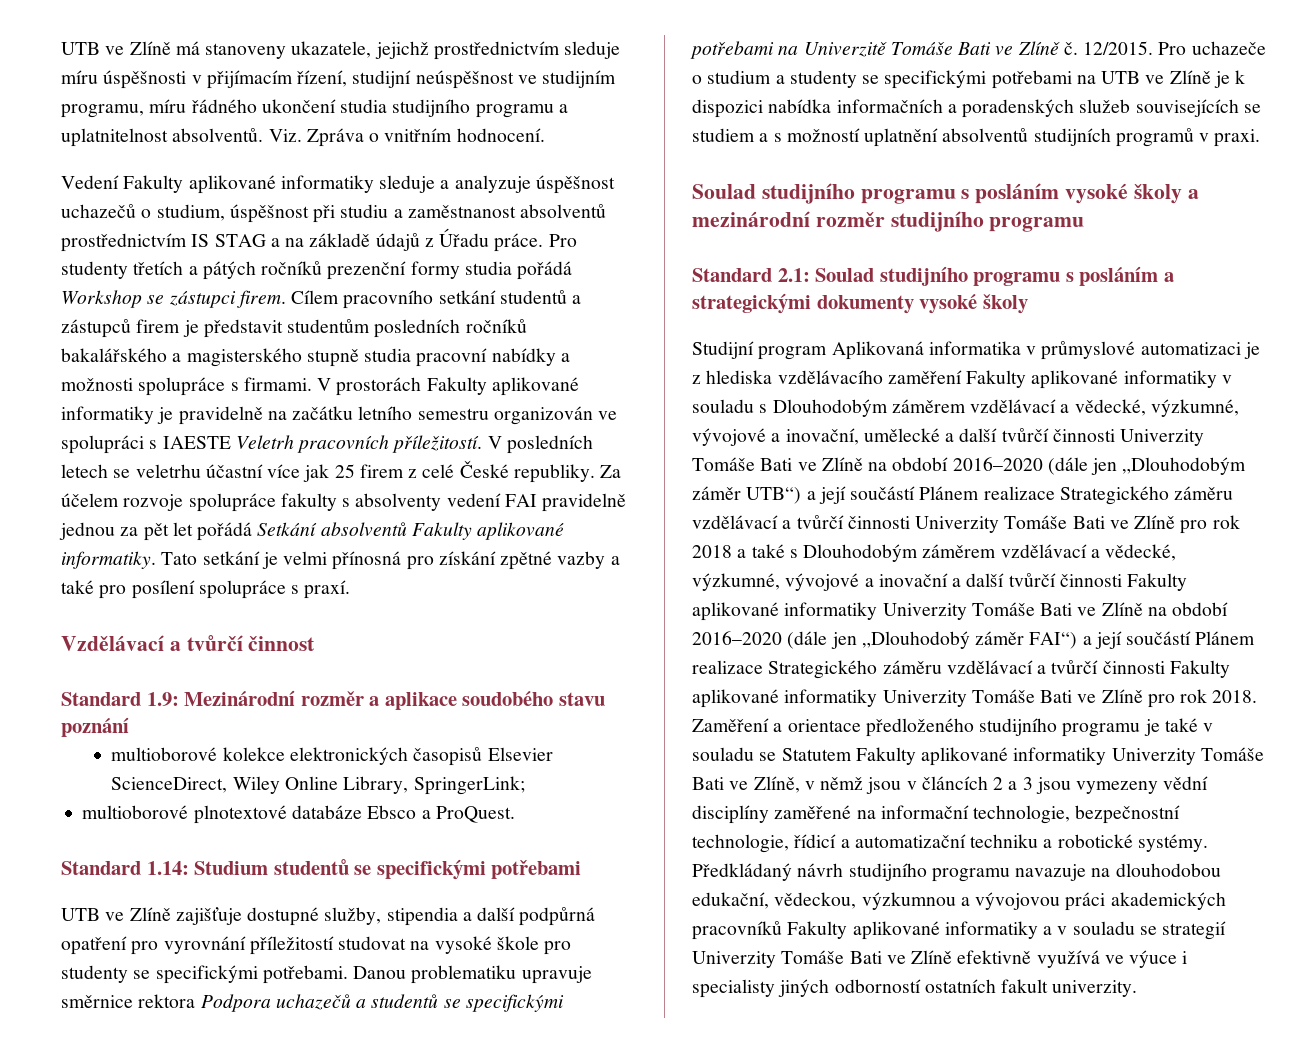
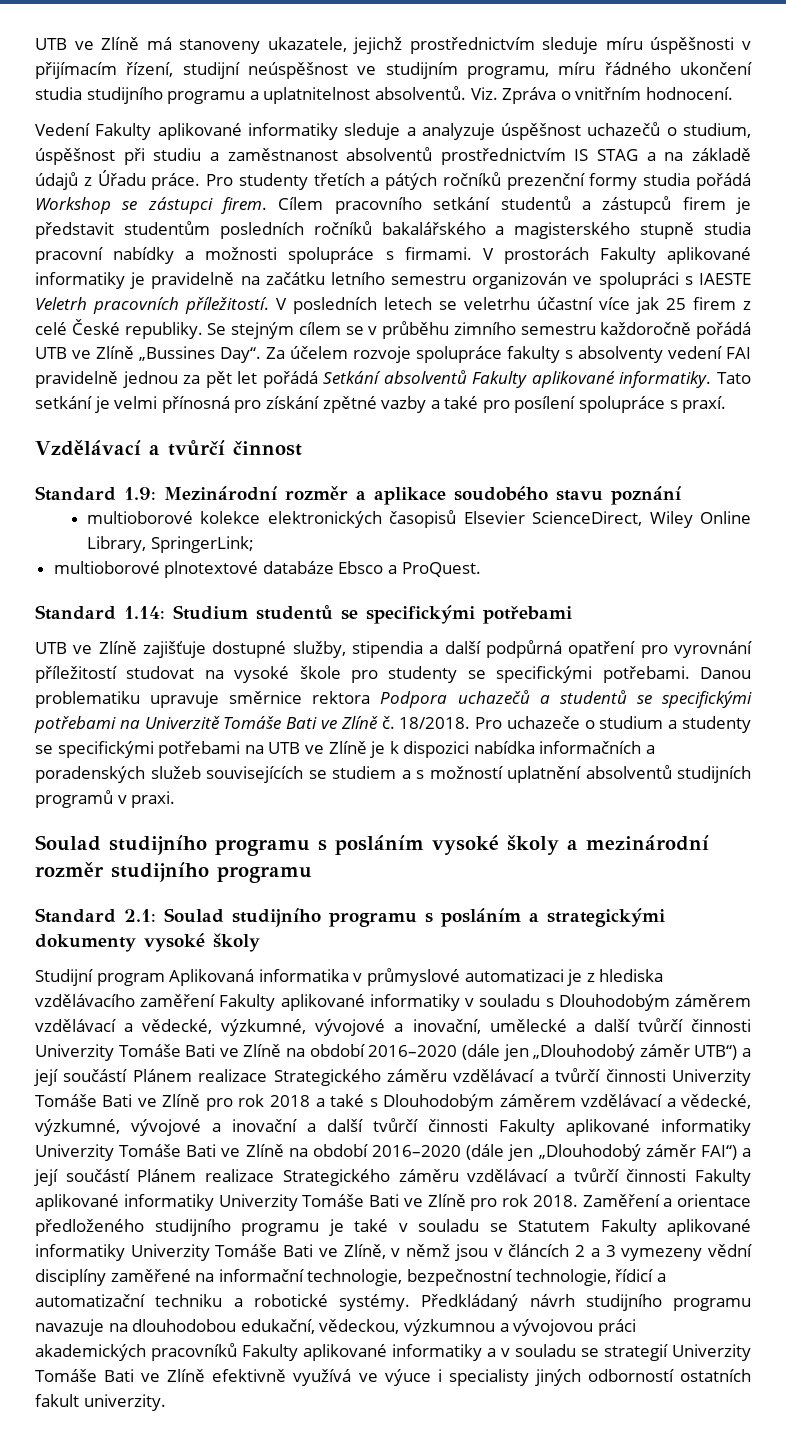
+ Se stejným cílem se v průběhu zimního semestru každoročně pořádá UTB ve Zlíně „Bussines Day“.
- 12/2015.
+ 18/2018.
- Studijní program Aplikovaná informatika v průmyslové automatizaci je z hlediska vzdělávacího zaměření Fakulty aplikované informatiky v souladu s Dlouhodobým záměrem vzdělávací a vědecké, výzkumné, vývojové a inovační, umělecké a další tvůrčí činnosti Univerzity Tomáše Bati ve Zlíně na období 2016–2020 (dále jen „Dlouhodobým záměr UTB“) a její součástí Plánem realizace Strategického záměru vzdělávací a tvůrčí činnosti Univerzity Tomáše Bati ve Zlíně pro rok 2018 a také s Dlouhodobým záměrem vzdělávací a vědecké, výzkumné, vývojové a inovační a další tvůrčí činnosti Fakulty aplikované informatiky Univerzity Tomáše Bati ve Zlíně na období 2016–2020 (dále jen „Dlouhodobý záměr FAI“) a její součástí Plánem realizace Strategického záměru vzdělávací a tvůrčí činnosti Fakulty aplikované informatiky Univerzity Tomáše Bati ve Zlíně pro rok 2018.
+ Studijní program Aplikovaná informatika v průmyslové automatizaci je z hlediska vzdělávacího zaměření Fakulty aplikované informatiky v souladu s Dlouhodobým záměrem vzdělávací a vědecké, výzkumné, vývojové a inovační, umělecké a další tvůrčí činnosti Univerzity Tomáše Bati ve Zlíně na období 2016–2020 (dále jen „Dlouhodobý záměr UTB“) a její součástí Plánem realizace Strategického záměru vzdělávací a tvůrčí činnosti Univerzity Tomáše Bati ve Zlíně pro rok 2018 a také s Dlouhodobým záměrem vzdělávací a vědecké, výzkumné, vývojové a inovační a další tvůrčí činnosti Fakulty aplikované informatiky Univerzity Tomáše Bati ve Zlíně na období 2016–2020 (dále jen „Dlouhodobý záměr FAI“) a její součástí Plánem realizace Strategického záměru vzdělávací a tvůrčí činnosti Fakulty aplikované informatiky Univerzity Tomáše Bati ve Zlíně pro rok 2018.
- Zaměření a orientace předloženého studijního programu je také v souladu se Statutem Fakulty aplikované informatiky Univerzity Tomáše Bati ve Zlíně, v němž jsou v článcích 2 a 3 jsou vymezeny vědní disciplíny zaměřené na informační technologie, bezpečnostní technologie, řídicí a automatizační techniku a robotické systémy.
+ Zaměření a orientace předloženého studijního programu je také v souladu se Statutem Fakulty aplikované informatiky Univerzity Tomáše Bati ve Zlíně, v němž jsou v článcích 2 a 3 vymezeny vědní disciplíny zaměřené na informační technologie, bezpečnostní technologie, řídicí a automatizační techniku a robotické systémy.

